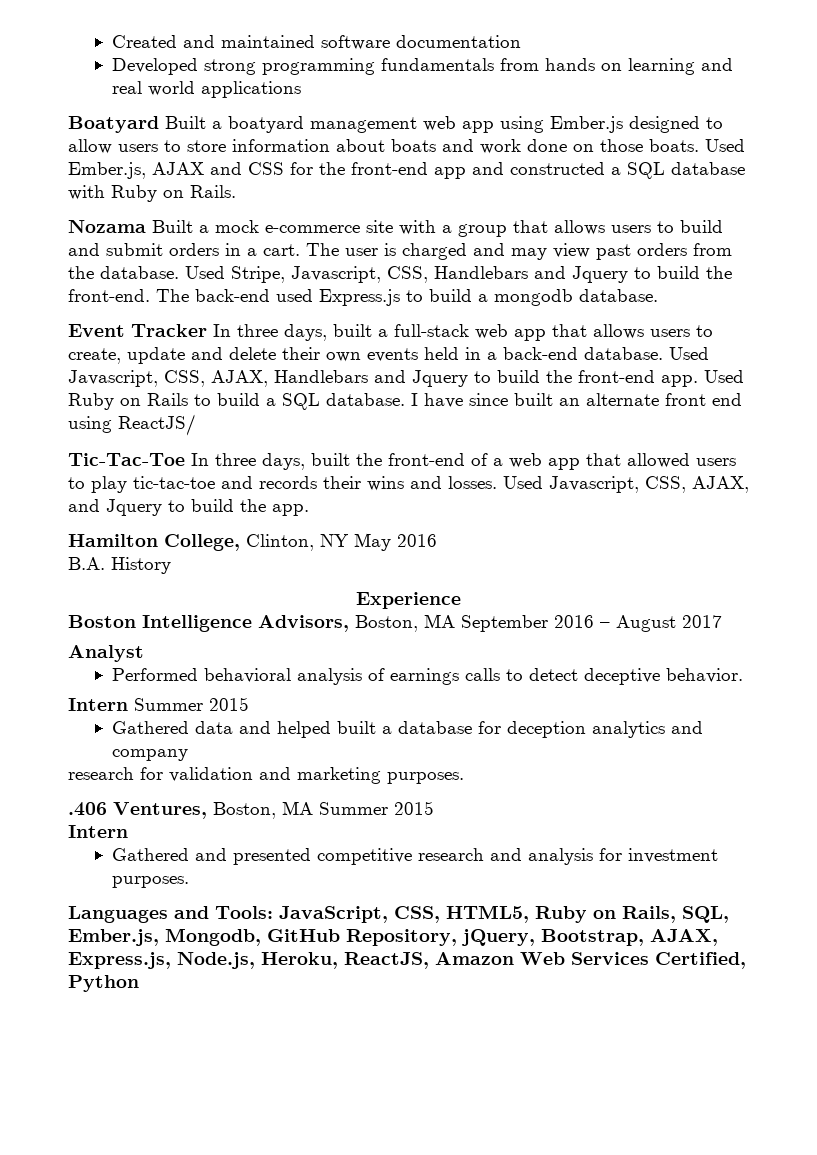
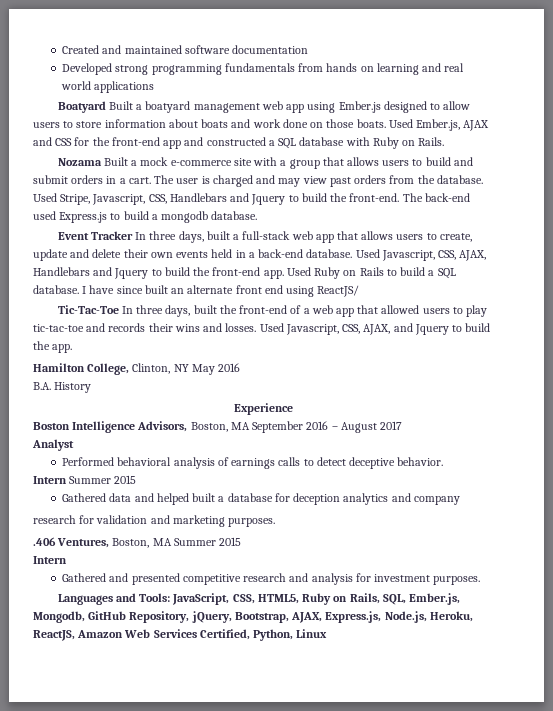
- Languages and Tools: JavaScript, CSS, HTML5, Ruby on Rails, SQL, Ember.js, Mongodb, GitHub Repository, jQuery, Bootstrap, AJAX, Express.js, Node.js, Heroku, ReactJS, Amazon Web Services Certified, Python
+ Languages and Tools: JavaScript, CSS, HTML5, Ruby on Rails, SQL, Ember.js, Mongodb, GitHub Repository, jQuery, Bootstrap, AJAX, Express.js, Node.js, Heroku, ReactJS, Amazon Web Services Certified, Python, Linux

